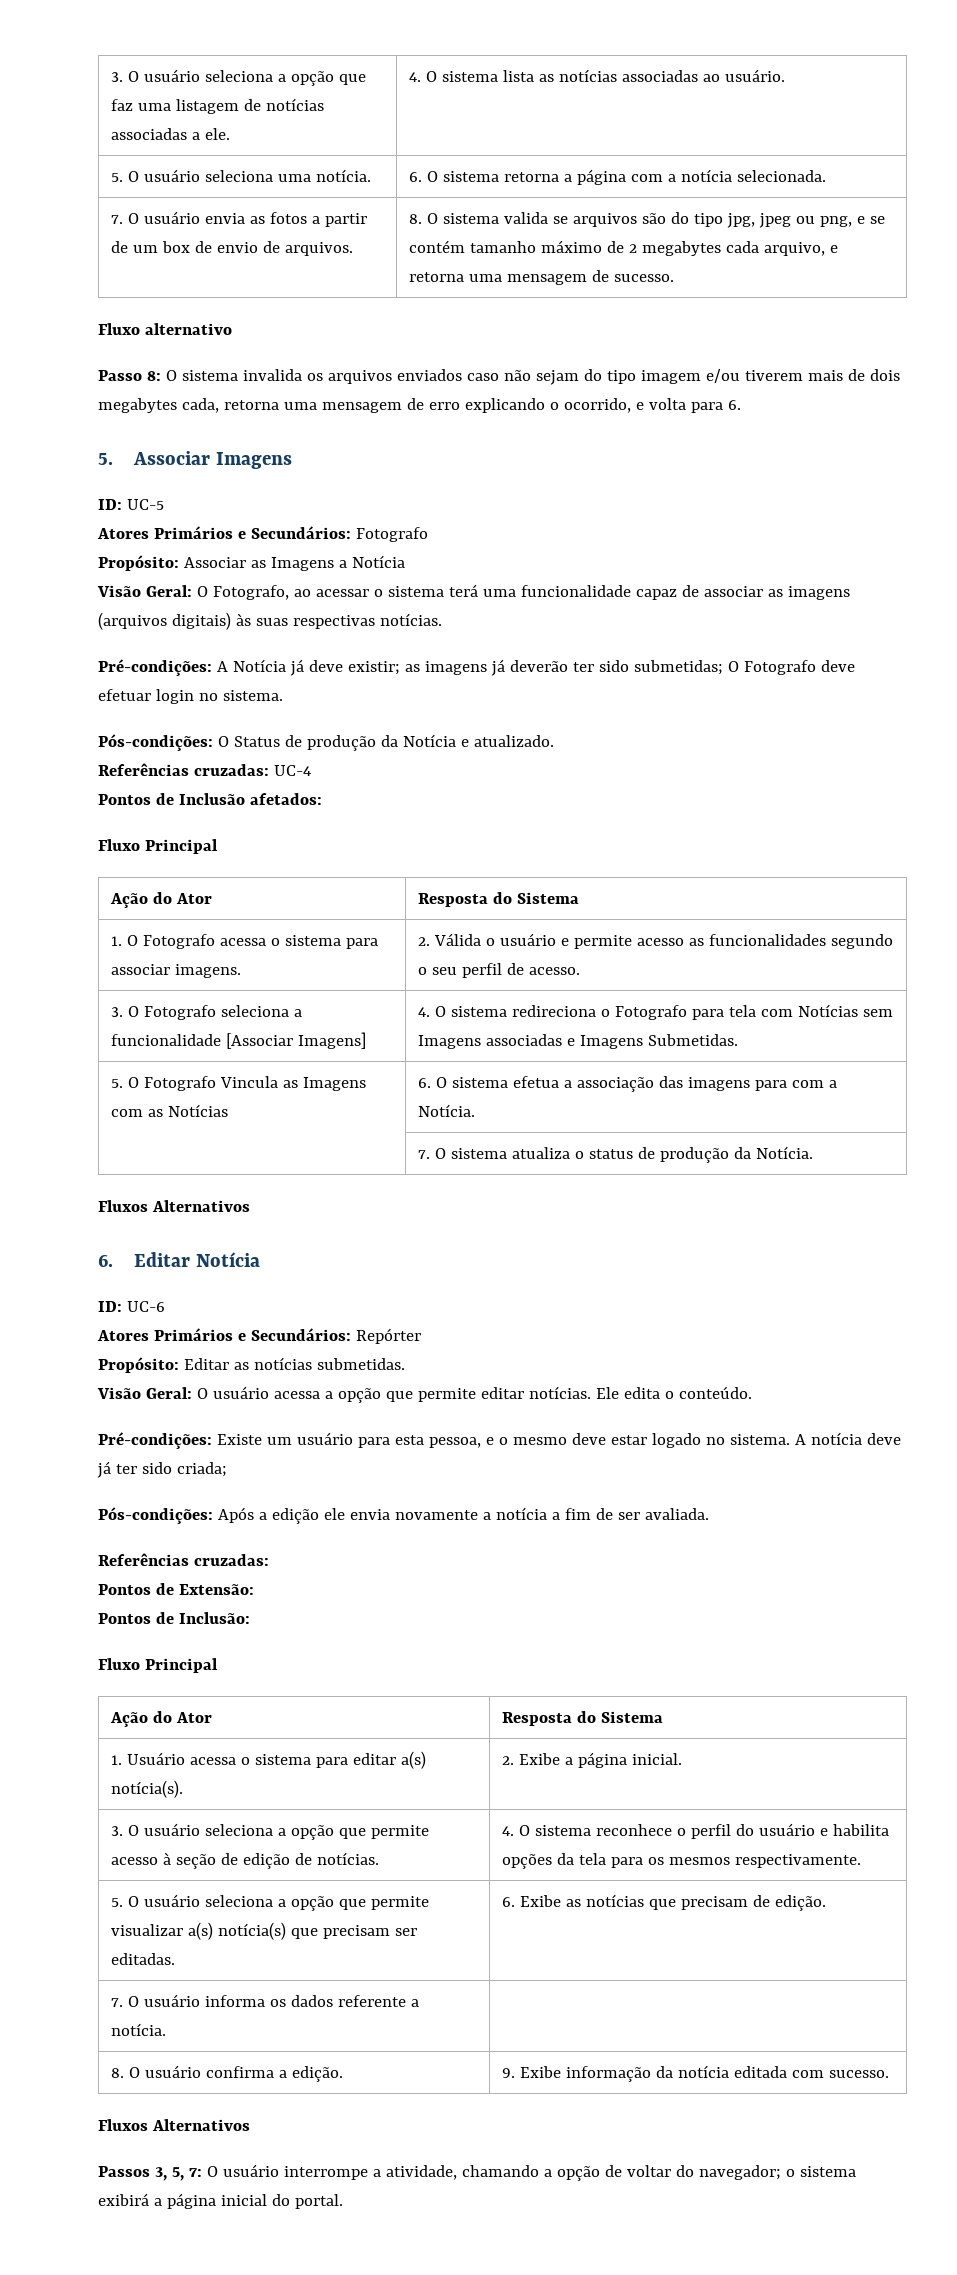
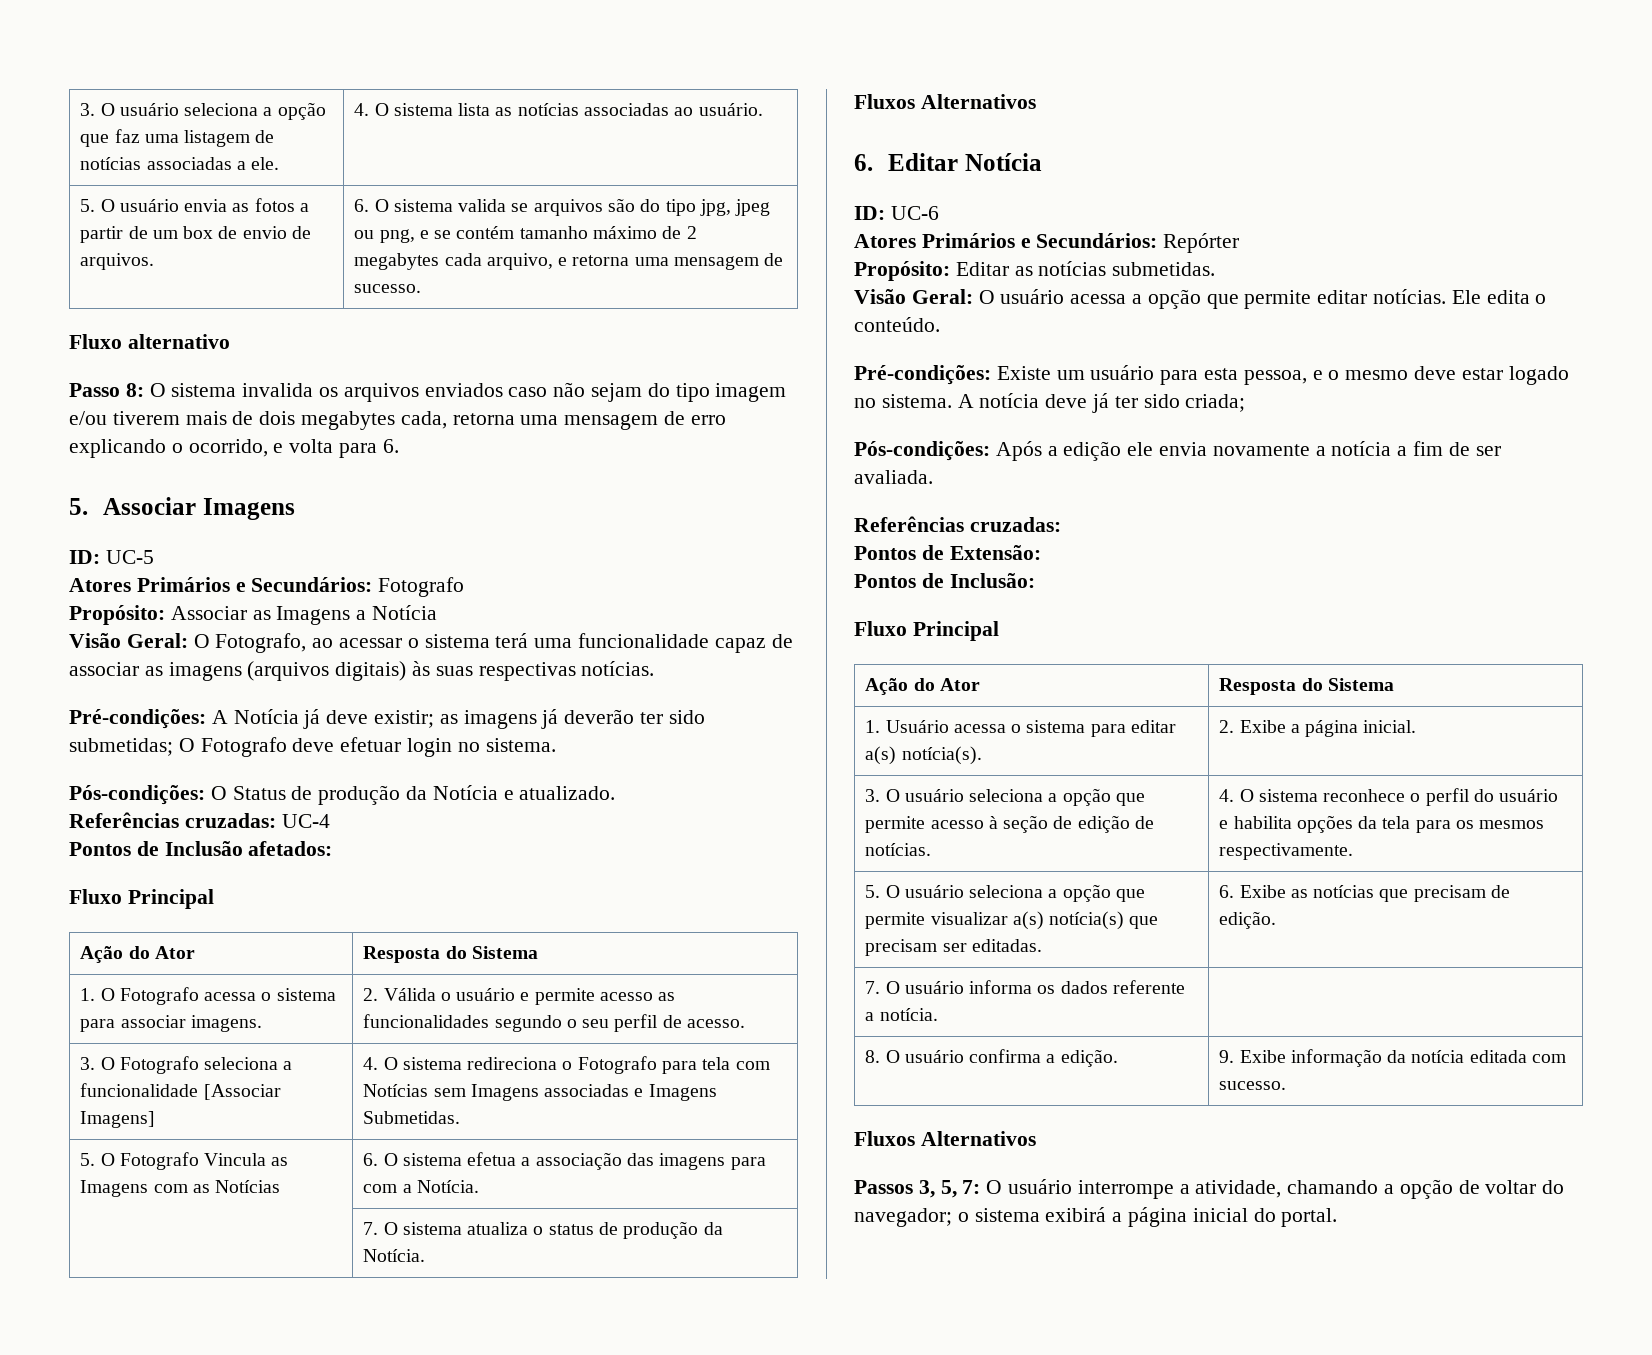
- 5. O usuário seleciona uma notícia. | 6. O sistema retorna a página com a notícia selecionada.
- 7. O usuário envia as fotos a partir de um box de envio de arquivos.
+ 5. O usuário envia as fotos a partir de um box de envio de arquivos.
- 8. O sistema valida se arquivos são do tipo jpg, jpeg ou png, e se contém tamanho máximo de 2 megabytes cada arquivo, e retorna uma mensagem de sucesso.
+ 6. O sistema valida se arquivos são do tipo jpg, jpeg ou png, e se contém tamanho máximo de 2 megabytes cada arquivo, e retorna uma mensagem de sucesso.

